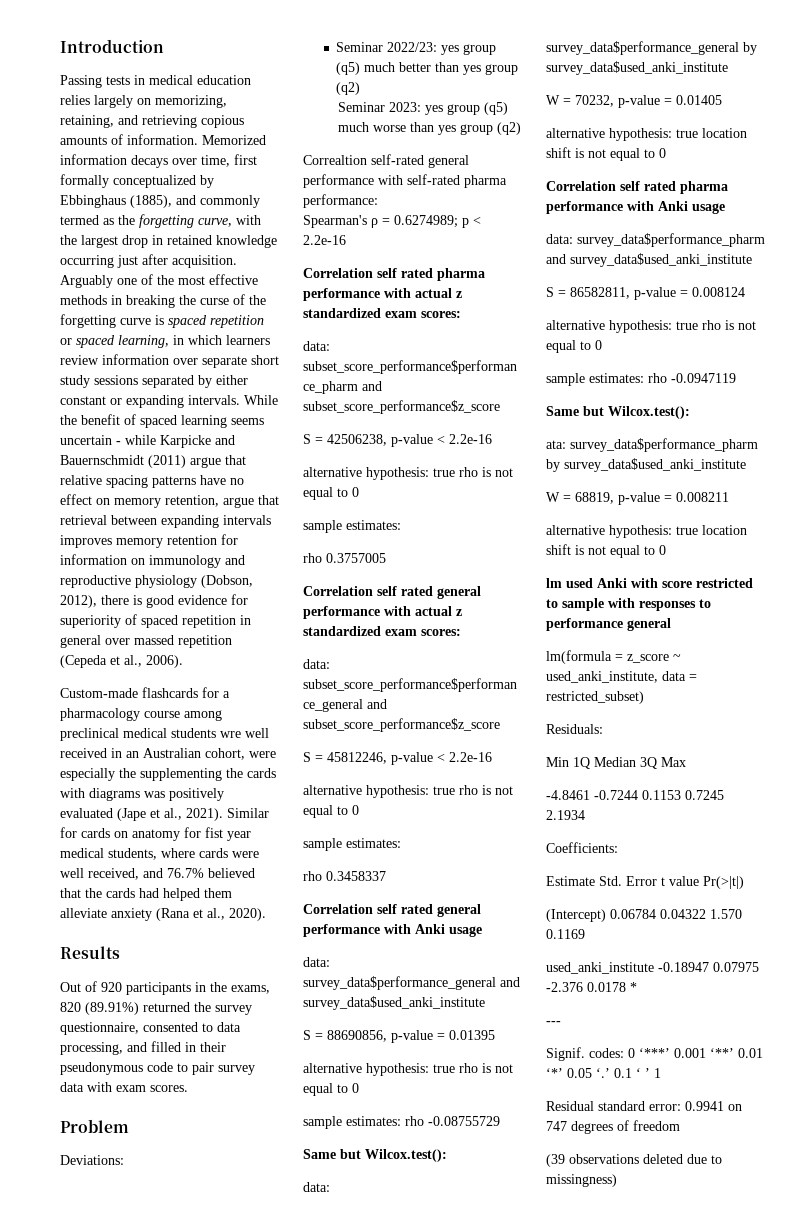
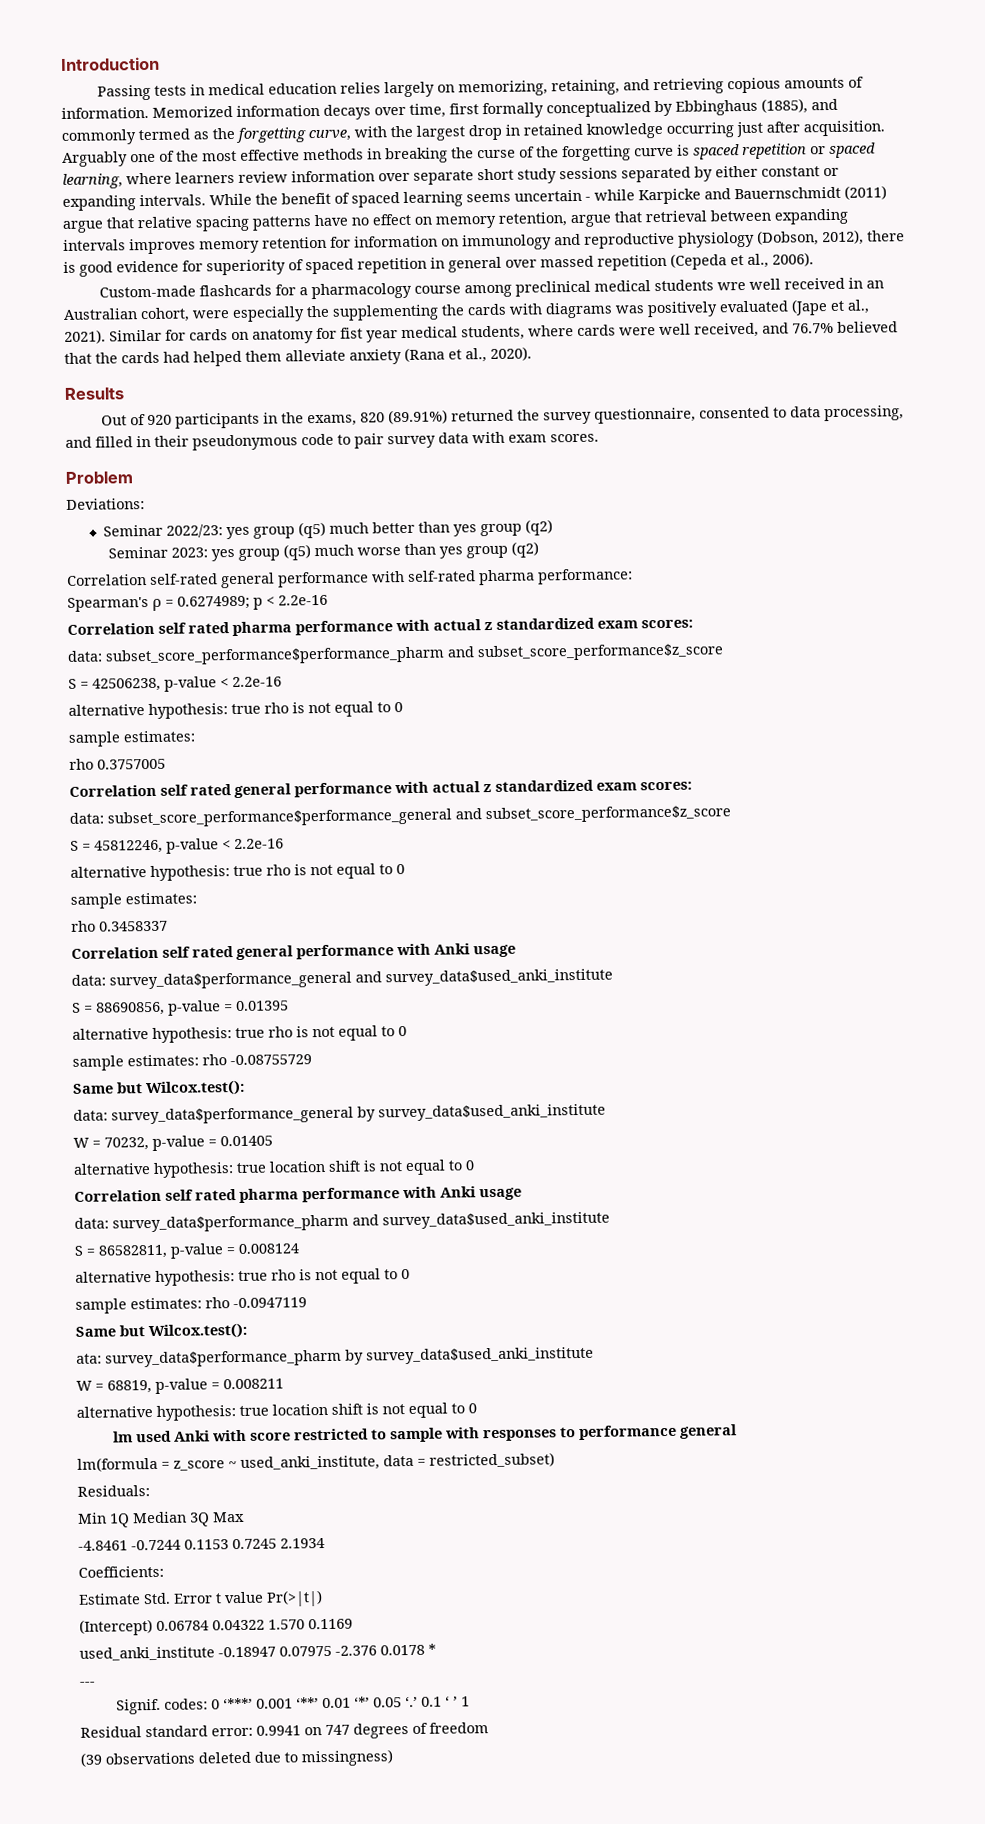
- Arguably one of the most effective methods in breaking the curse of the forgetting curve is spaced repetition or spaced learning, in which learners review information over separate short study sessions separated by either constant or expanding intervals.
+ Arguably one of the most effective methods in breaking the curse of the forgetting curve is spaced repetition or spaced learning, where learners review information over separate short study sessions separated by either constant or expanding intervals.
- Correaltion self-rated general performance with self-rated pharma performance:
+ Correlation self-rated general performance with self-rated pharma performance:

